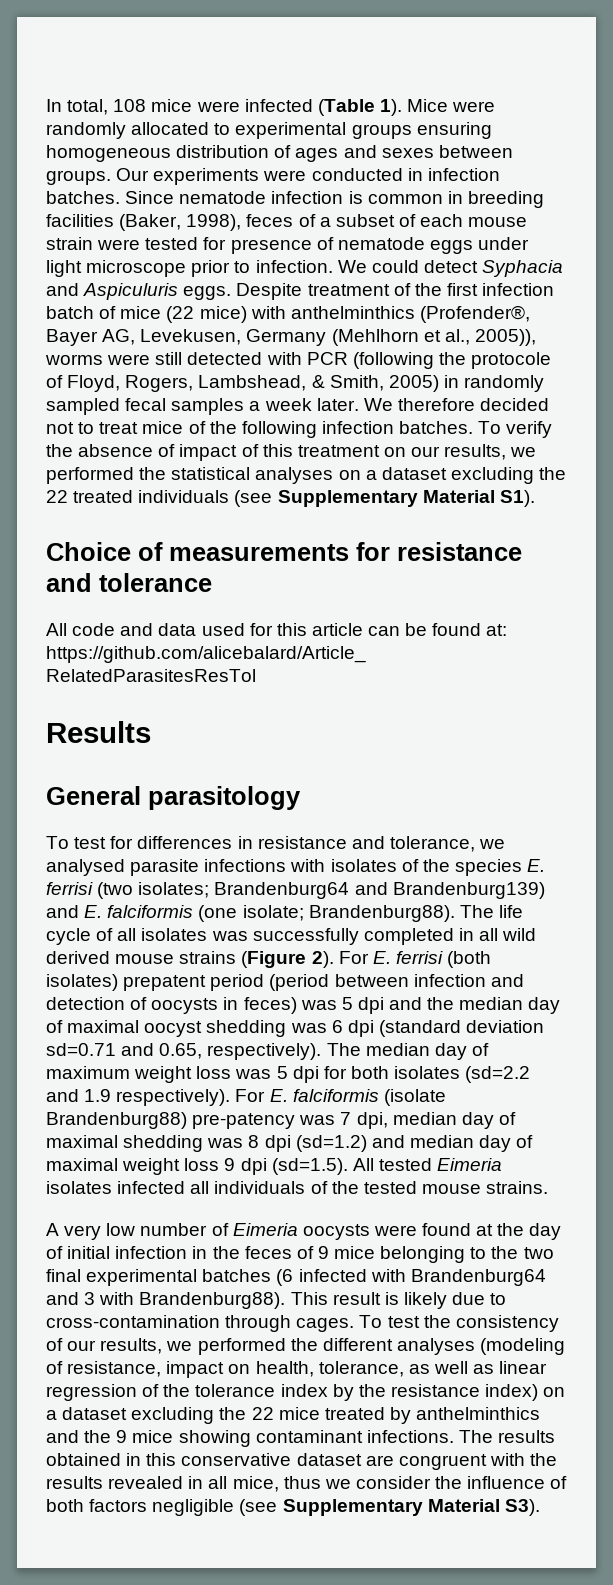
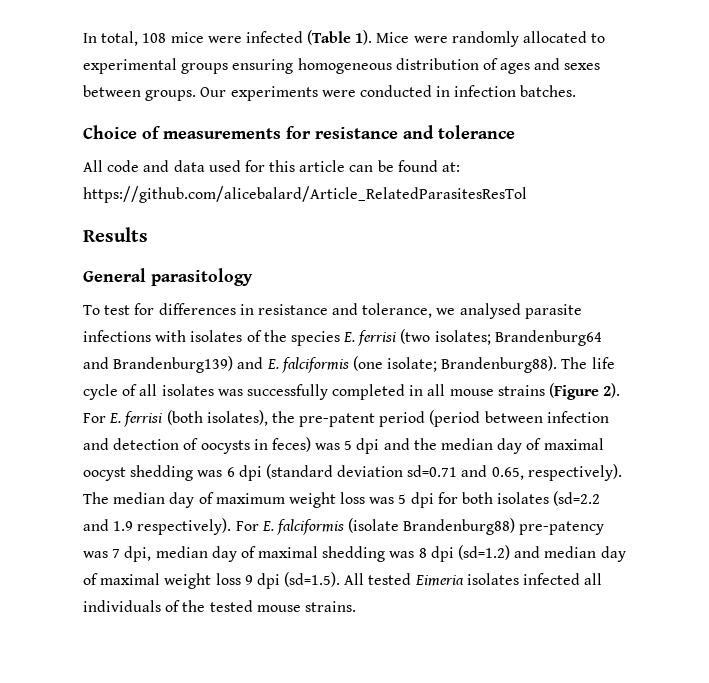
- Since nematode infection is common in breeding facilities (Baker, 1998), feces of a subset of each mouse strain were tested for presence of nematode eggs under light microscope prior to infection. We could detect Syphacia and Aspiculuris eggs. Despite treatment of the first infection batch of mice (22 mice) with anthelminthics (Profender®, Bayer AG, Levekusen, Germany (Mehlhorn et al., 2005)), worms were still detected with PCR (following the protocole of Floyd, Rogers, Lambshead, & Smith, 2005) in randomly sampled fecal samples a week later. We therefore decided not to treat mice of the following infection batches. To verify the absence of impact of this treatment on our results, we performed the statistical analyses on a dataset excluding the 22 treated individuals (see Supplementary Material S1).
- The life cycle of all isolates was successfully completed in all wild derived mouse strains (Figure 2).
+ The life cycle of all isolates was successfully completed in all mouse strains (Figure 2).
- For E. ferrisi (both isolates) prepatent period (period between infection and detection of oocysts in feces) was 5 dpi and the median day of maximal oocyst shedding was 6 dpi (standard deviation sd=0.71 and 0.65, respectively).
+ For E. ferrisi (both isolates), the pre-patent period (period between infection and detection of oocysts in feces) was 5 dpi and the median day of maximal oocyst shedding was 6 dpi (standard deviation sd=0.71 and 0.65, respectively).
- A very low number of Eimeria oocysts were found at the day of initial infection in the feces of 9 mice belonging to the two final experimental batches (6 infected with Brandenburg64 and 3 with Brandenburg88). This result is likely due to cross-contamination through cages. To test the consistency of our results, we performed the different analyses (modeling of resistance, impact on health, tolerance, as well as linear regression of the tolerance index by the resistance index) on a dataset excluding the 22 mice treated by anthelminthics and the 9 mice showing contaminant infections. The results obtained in this conservative dataset are congruent with the results revealed in all mice, thus we consider the influence of both factors negligible (see Supplementary Material S3).

